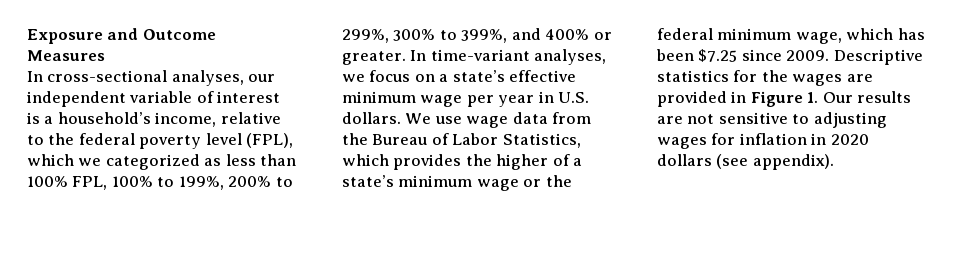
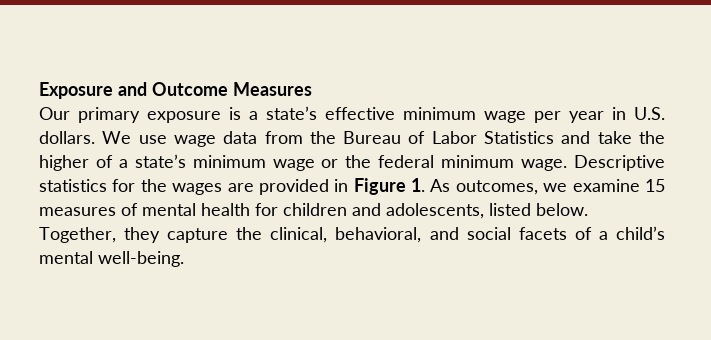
- In cross-sectional analyses, our independent variable of interest is a household’s income, relative to the federal poverty level (FPL), which we categorized as less than 100% FPL, 100% to 199%, 200% to 299%, 300% to 399%, and 400% or greater. In time-variant analyses, we focus on a state’s effective minimum wage per year in U.S. dollars.
+ Our primary exposure is a state’s effective minimum wage per year in U.S. dollars.
- We use wage data from the Bureau of Labor Statistics, which provides the higher of a state’s minimum wage or the federal minimum wage, which has been $7.25 since 2009.
+ We use wage data from the Bureau of Labor Statistics and take the higher of a state’s minimum wage or the federal minimum wage.
- Descriptive statistics for the wages are provided in Figure 1. Our results are not sensitive to adjusting wages for inflation in 2020 dollars (see appendix).
+ Descriptive statistics for the wages are provided in Figure 1. As outcomes, we examine 15 measures of mental health for children and adolescents, listed below. Together, they capture the clinical, behavioral, and social facets of a child’s mental well-being.

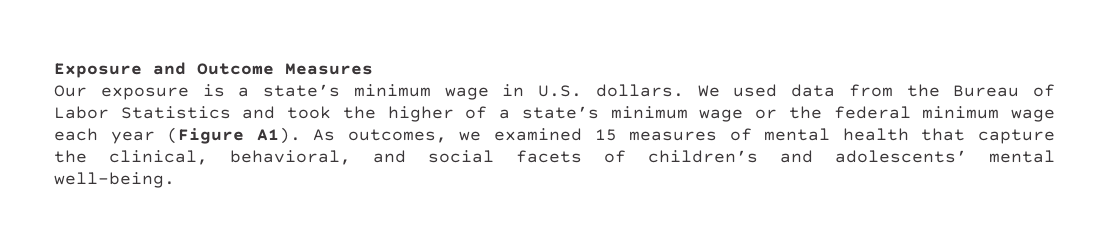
- Our primary exposure is a state’s effective minimum wage per year in U.S. dollars.
+ Our exposure is a state’s minimum wage in U.S. dollars.
- We use wage data from the Bureau of Labor Statistics and take the higher of a state’s minimum wage or the federal minimum wage. Descriptive statistics for the wages are provided in Figure 1. As outcomes, we examine 15 measures of mental health for children and adolescents, listed below. Together, they capture the clinical, behavioral, and social facets of a child’s mental well-being.
+ We used data from the Bureau of Labor Statistics and took the higher of a state’s minimum wage or the federal minimum wage each year (Figure A1). As outcomes, we examined 15 measures of mental health that capture the clinical, behavioral, and social facets of children’s and adolescents’ mental well-being.

